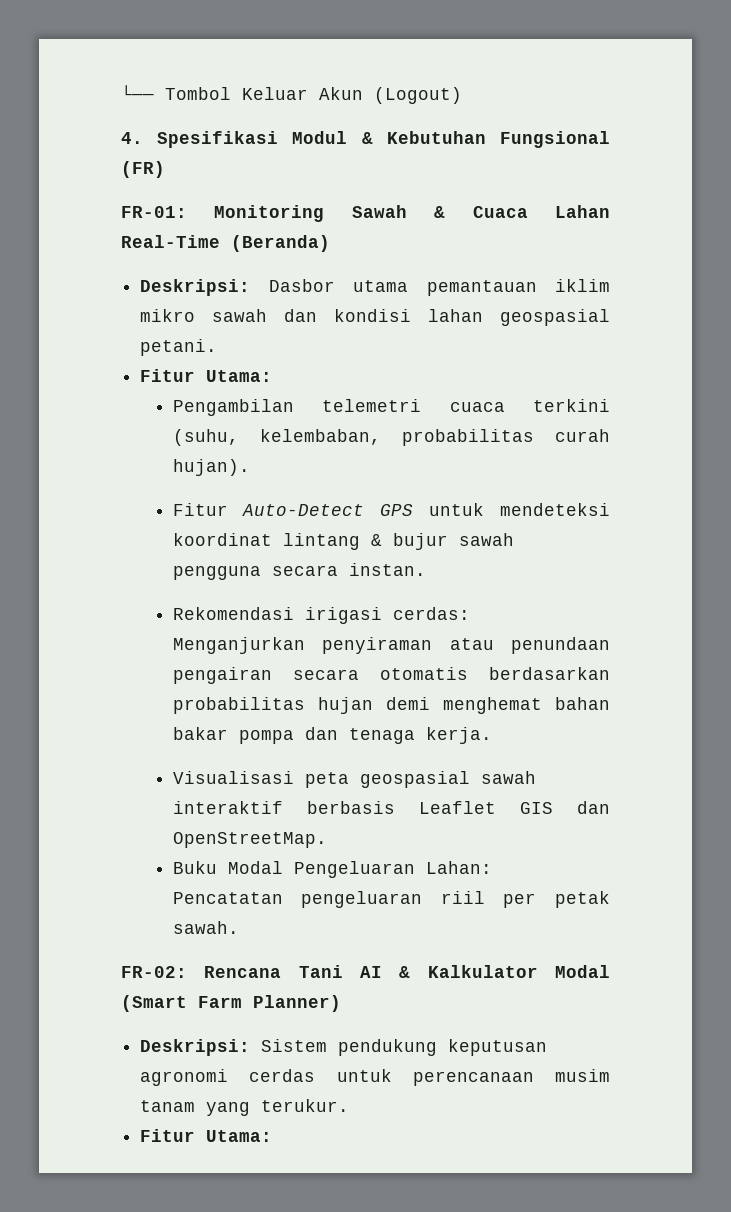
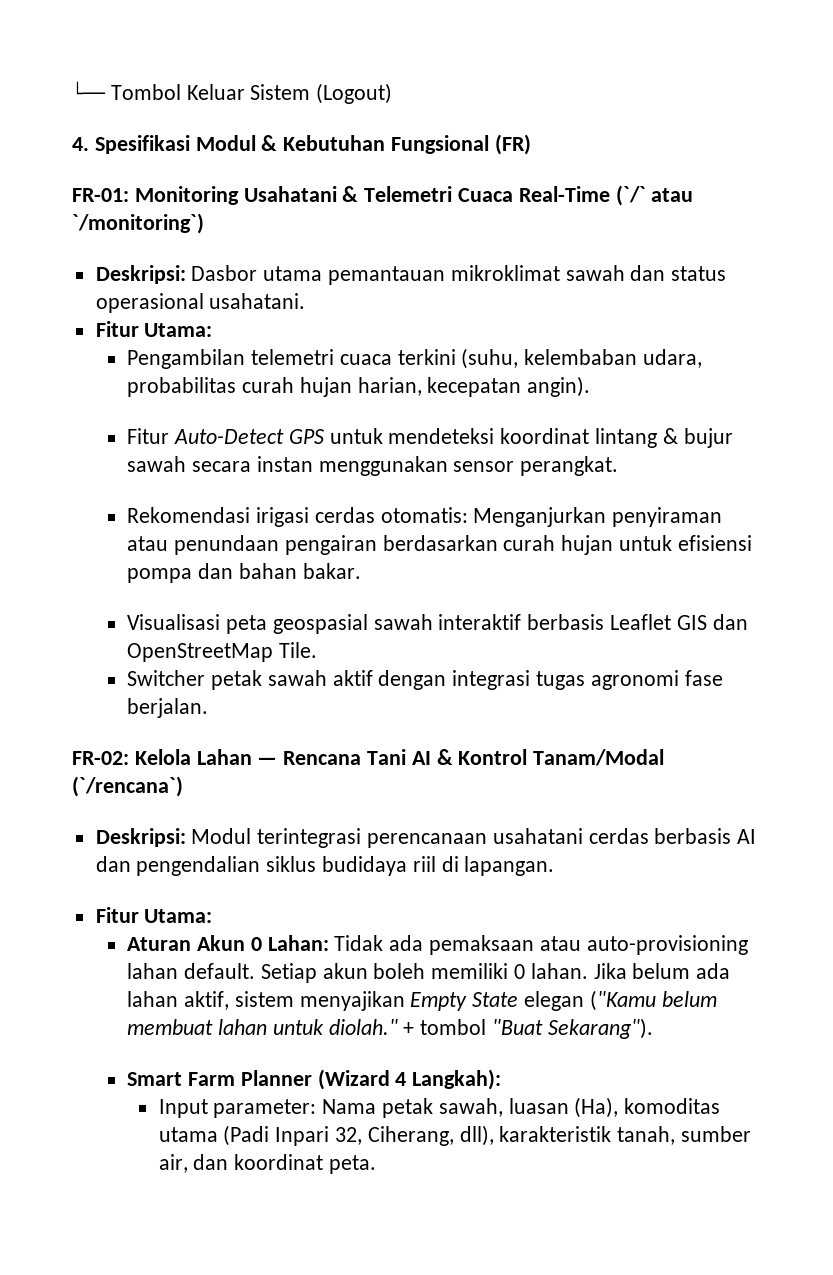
- └── Tombol Keluar Akun (Logout)
+ └── Tombol Keluar Sistem (Logout)
- FR-01: Monitoring Sawah & Cuaca Lahan Real-Time (Beranda)
- Deskripsi: Dasbor utama pemantauan iklim mikro sawah dan kondisi lahan geospasial petani.
+ FR-01: Monitoring Usahatani & Telemetri Cuaca Real-Time (`/` atau `/monitoring`)
+ Deskripsi: Dasbor utama pemantauan mikroklimat sawah dan status operasional usahatani.
- Pengambilan telemetri cuaca terkini (suhu, kelembaban, probabilitas curah hujan).
+ Pengambilan telemetri cuaca terkini (suhu, kelembaban udara, probabilitas curah hujan harian, kecepatan angin).
- Fitur Auto-Detect GPS untuk mendeteksi koordinat lintang & bujur sawah pengguna secara instan.
+ Fitur Auto-Detect GPS untuk mendeteksi koordinat lintang & bujur sawah secara instan menggunakan sensor perangkat.
- Rekomendasi irigasi cerdas: Menganjurkan penyiraman atau penundaan pengairan secara otomatis berdasarkan probabilitas hujan demi menghemat bahan bakar pompa dan tenaga kerja.
+ Rekomendasi irigasi cerdas otomatis: Menganjurkan penyiraman atau penundaan pengairan berdasarkan curah hujan untuk efisiensi pompa dan bahan bakar.
- Visualisasi peta geospasial sawah interaktif berbasis Leaflet GIS dan OpenStreetMap.
- Buku Modal Pengeluaran Lahan: Pencatatan pengeluaran riil per petak sawah.
- FR-02: Rencana Tani AI & Kalkulator Modal (Smart Farm Planner)
- Deskripsi: Sistem pendukung keputusan agronomi cerdas untuk perencanaan musim tanam yang terukur.
+ Visualisasi peta geospasial sawah interaktif berbasis Leaflet GIS dan OpenStreetMap Tile.
+ Switcher petak sawah aktif dengan integrasi tugas agronomi fase berjalan.
+ FR-02: Kelola Lahan — Rencana Tani AI & Kontrol Tanam/Modal (`/rencana`)
+ Deskripsi: Modul terintegrasi perencanaan usahatani cerdas berbasis AI dan pengendalian siklus budidaya riil di lapangan.
  Fitur Utama:
+ Aturan Akun 0 Lahan: Tidak ada pemaksaan atau auto-provisioning lahan default. Setiap akun boleh memiliki 0 lahan. Jika belum ada lahan aktif, sistem menyajikan Empty State elegan ("Kamu belum membuat lahan untuk diolah." + tombol "Buat Sekarang").
+ Smart Farm Planner (Wizard 4 Langkah):
+ Input parameter: Nama petak sawah, luasan (Ha), komoditas utama (Padi Inpari 32, Ciherang, dll), karakteristik tanah, sumber air, dan koordinat peta.

